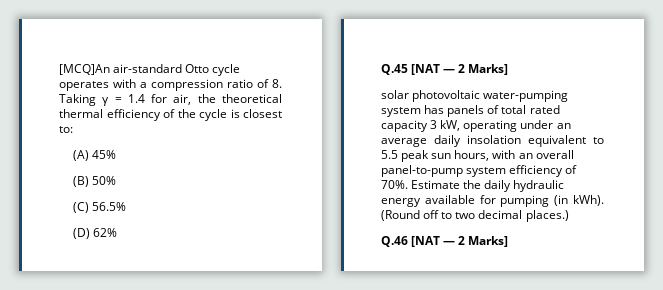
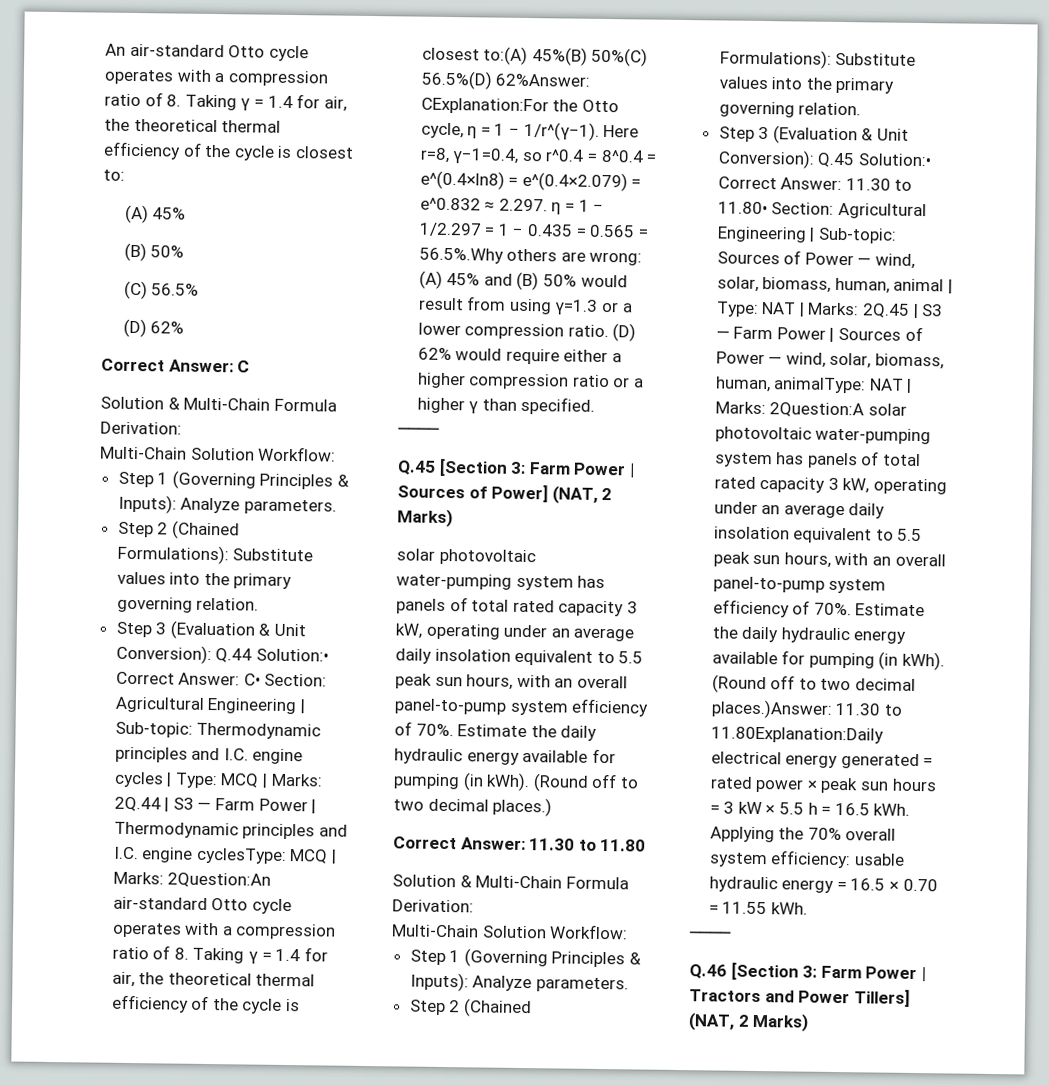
- [MCQ]An air-standard Otto cycle operates with a compression ratio of 8. Taking γ = 1.4 for air, the theoretical thermal efficiency of the cycle is closest to:
+ An air-standard Otto cycle operates with a compression ratio of 8. Taking γ = 1.4 for air, the theoretical thermal efficiency of the cycle is closest to:
- Q.45 [NAT — 2 Marks]
+ Correct Answer: C
+ Solution & Multi-Chain Formula Derivation:
+ Multi-Chain Solution Workflow:
+ Step 1 (Governing Principles & Inputs): Analyze parameters.
+ Step 2 (Chained Formulations): Substitute values into the primary governing relation.
+ Step 3 (Evaluation & Unit Conversion): Q.44 Solution:• Correct Answer: C• Section: Agricultural Engineering | Sub-topic: Thermodynamic principles and I.C. engine cycles | Type: MCQ | Marks: 2Q.44 | S3 — Farm Power | Thermodynamic principles and I.C. engine cyclesType: MCQ | Marks: 2Question:An air-standard Otto cycle operates with a compression ratio of 8. Taking γ = 1.4 for air, the theoretical thermal efficiency of the cycle is closest to:(A) 45%(B) 50%(C) 56.5%(D) 62%Answer: CExplanation:For the Otto cycle, η = 1 − 1/r^(γ−1). Here r=8, γ−1=0.4, so r^0.4 = 8^0.4 = e^(0.4×ln8) = e^(0.4×2.079) = e^0.832 ≈ 2.297. η = 1 − 1/2.297 = 1 − 0.435 = 0.565 = 56.5%.Why others are wrong: (A) 45% and (B) 50% would result from using γ=1.3 or a lower compression ratio. (D) 62% would require either a higher compression ratio or a higher γ than specified.
+ ────
+ Q.45 [Section 3: Farm Power | Sources of Power] (NAT, 2 Marks)
- Q.46 [NAT — 2 Marks]
+ Correct Answer: 11.30 to 11.80
+ Solution & Multi-Chain Formula Derivation:
+ Multi-Chain Solution Workflow:
+ Step 1 (Governing Principles & Inputs): Analyze parameters.
+ Step 2 (Chained Formulations): Substitute values into the primary governing relation.
+ Step 3 (Evaluation & Unit Conversion): Q.45 Solution:• Correct Answer: 11.30 to 11.80• Section: Agricultural Engineering | Sub-topic: Sources of Power — wind, solar, biomass, human, animal | Type: NAT | Marks: 2Q.45 | S3 — Farm Power | Sources of Power — wind, solar, biomass, human, animalType: NAT | Marks: 2Question:A solar photovoltaic water-pumping system has panels of total rated capacity 3 kW, operating under an average daily insolation equivalent to 5.5 peak sun hours, with an overall panel-to-pump system efficiency of 70%. Estimate the daily hydraulic energy available for pumping (in kWh). (Round off to two decimal places.)Answer: 11.30 to 11.80Explanation:Daily electrical energy generated = rated power × peak sun hours = 3 kW × 5.5 h = 16.5 kWh. Applying the 70% overall system efficiency: usable hydraulic energy = 16.5 × 0.70 = 11.55 kWh.
+ ────
+ Q.46 [Section 3: Farm Power | Tractors and Power Tillers] (NAT, 2 Marks)

